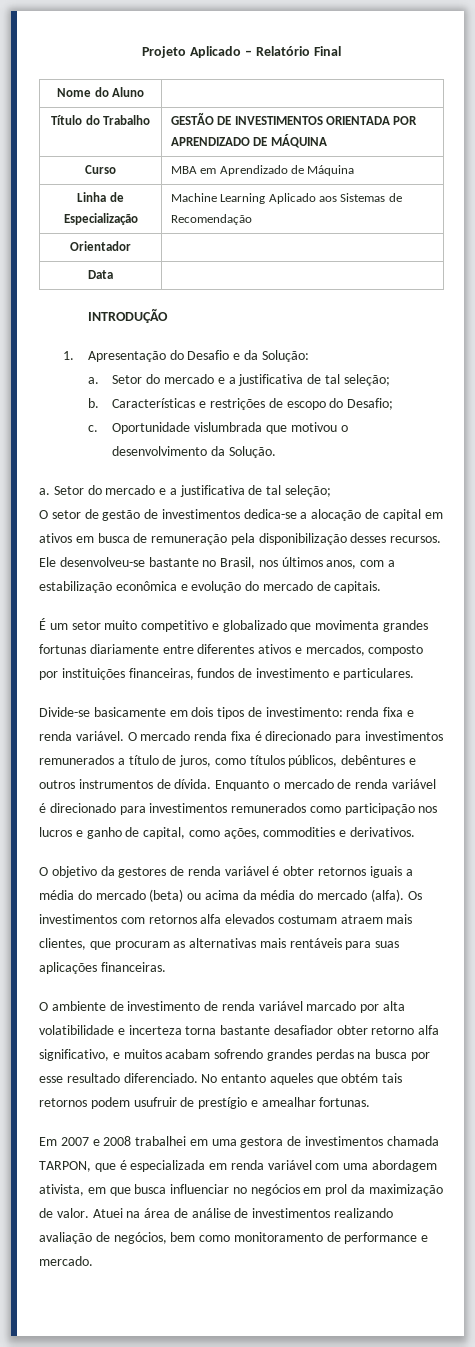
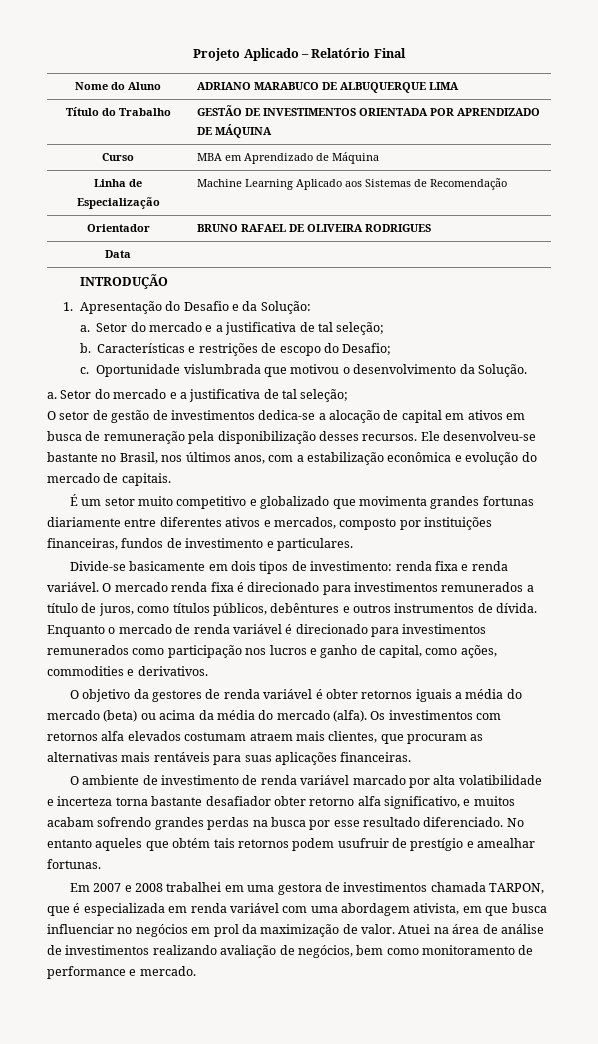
- Nome do Aluno |
+ Nome do Aluno | ADRIANO MARABUCO DE ALBUQUERQUE LIMA
- Orientador |
+ Orientador | BRUNO RAFAEL DE OLIVEIRA RODRIGUES

